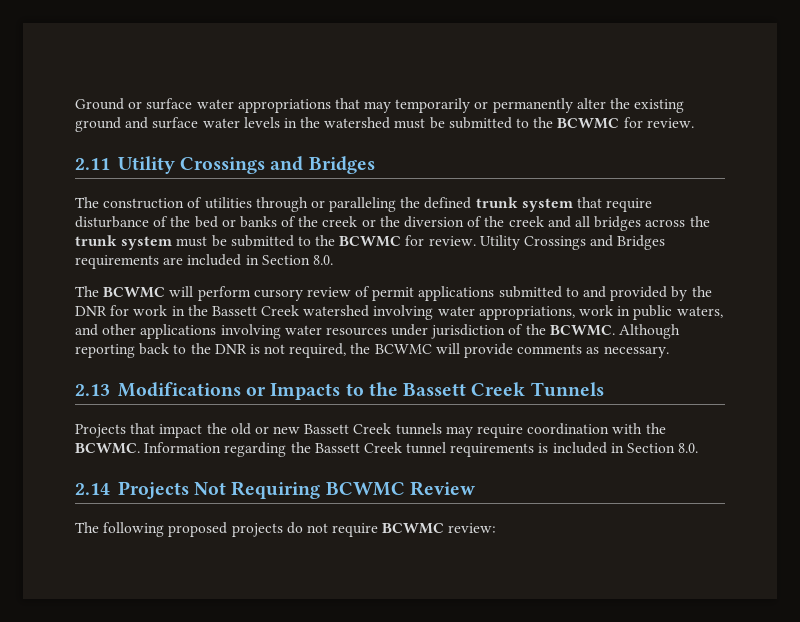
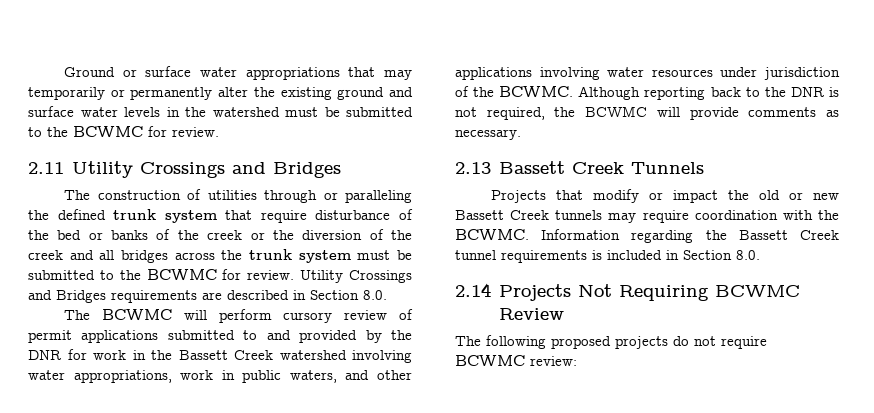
- Utility Crossings and Bridges requirements are included in Section 8.0.
+ Utility Crossings and Bridges requirements are described in Section 8.0.
- 2.13 Modifications or Impacts to the Bassett Creek Tunnels
+ 2.13 Bassett Creek Tunnels
- Projects that impact the old or new Bassett Creek tunnels may require coordination with the BCWMC.
+ Projects that modify or impact the old or new Bassett Creek tunnels may require coordination with the BCWMC.

